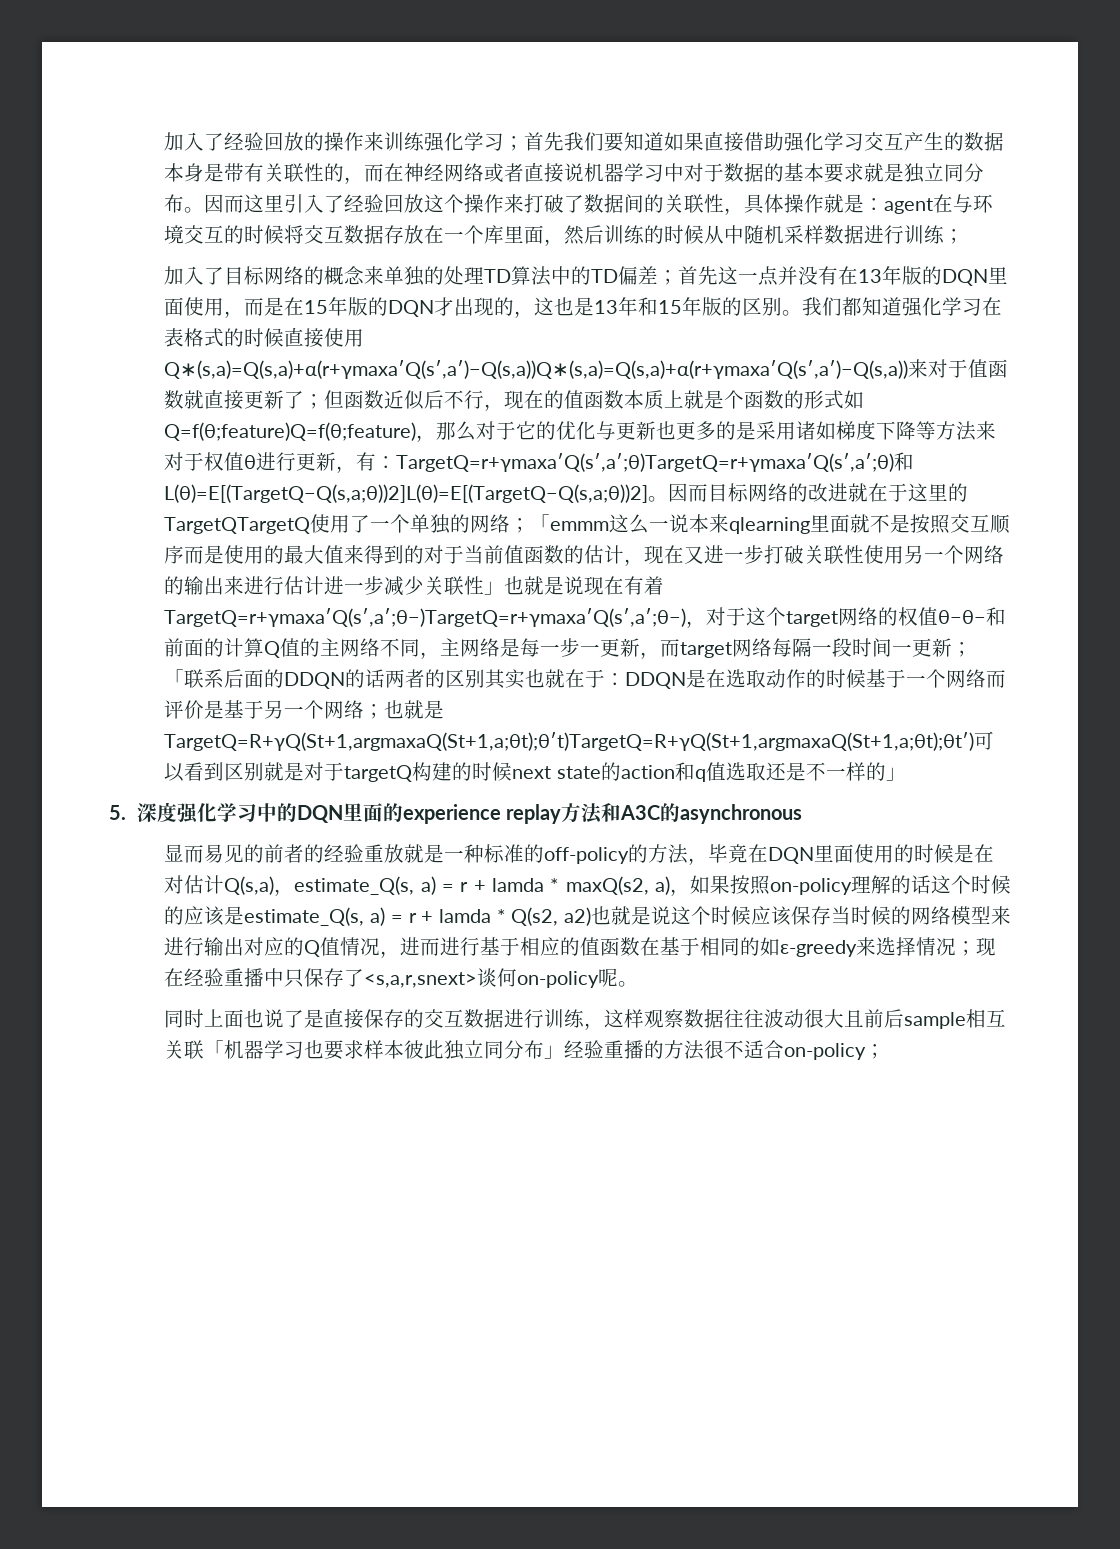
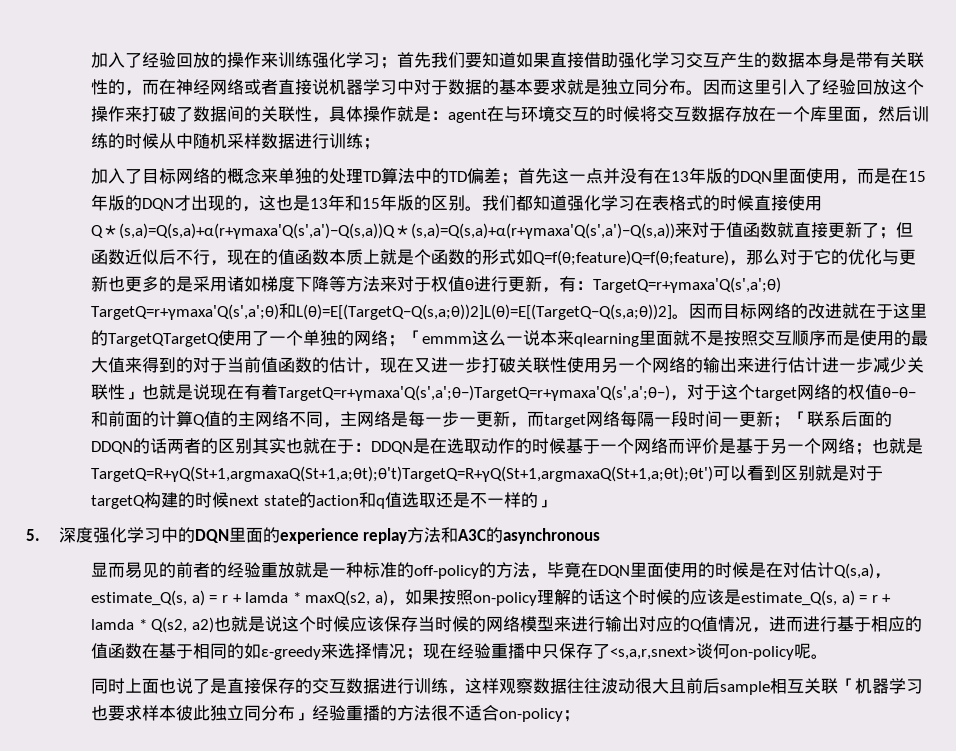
- 我们都知道强化学习在表格式的时候直接使用Q∗(s,a)=Q(s,a)+α(r+γmaxa′Q(s′,a′)−Q(s,a))Q∗(s,a)=Q(s,a)+α(r+γmaxa′Q(s′,a′)−Q(s,a))来对于值函数就直接更新了；但函数近似后不行，现在的值函数本质上就是个函数的形式如Q=f(θ;feature)Q=f(θ;feature)，那么对于它的优化与更新也更多的是采用诸如梯度下降等方法来对于权值θ进行更新，有：TargetQ=r+γmaxa′Q(s′,a′;θ)TargetQ=r+γmaxa′Q(s′,a′;θ)和L(θ)=E[(TargetQ−Q(s,a;θ))2]L(θ)=E[(TargetQ−Q(s,a;θ))2]。
+ 我们都知道强化学习在表格式的时候直接使用Q∗(s,a)=Q(s,a)+α(r+γmaxa′Q(s′,a′)−Q(s,a))Q∗(s,a)=Q(s,a)+α(r+γmaxa′Q(s′,a′)−Q(s,a))来对于值函数就直接更新了；但函数近似后不行，现在的值函数本质上就是个函数的形式如Q=f(θ;feature)Q=f(θ;feature)，那么对于它的优化与更新也更多的是采用诸如梯度下降等方法来对于权值θ进行更新，有：TargetQ=r+γmaxa′Q(s′,a′;θ) TargetQ=r+γmaxa′Q(s′,a′;θ)和L(θ)=E[(TargetQ−Q(s,a;θ))2]L(θ)=E[(TargetQ−Q(s,a;θ))2]。

